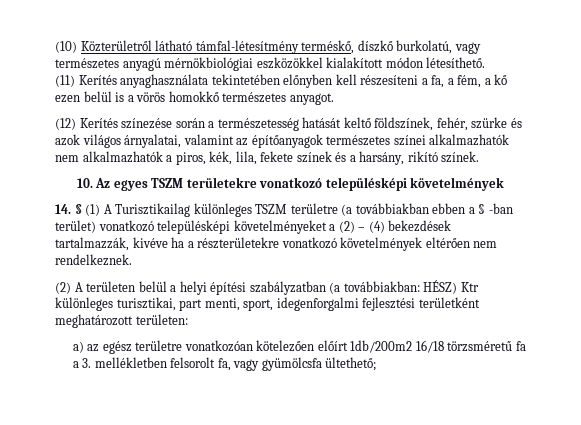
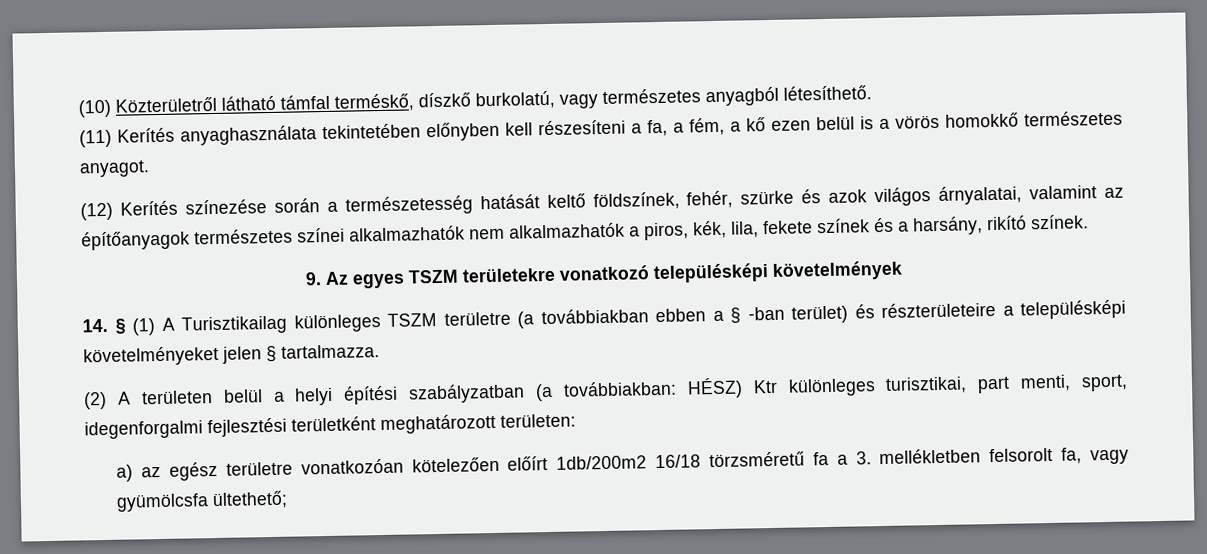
- (10) Közterületről látható támfal-létesítmény terméskő, díszkő burkolatú, vagy természetes anyagú mérnökbiológiai eszközökkel kialakított módon létesíthető.
+ (10) Közterületről látható támfal terméskő, díszkő burkolatú, vagy természetes anyagból létesíthető.
- 10. Az egyes TSZM területekre vonatkozó településképi követelmények
+ 9. Az egyes TSZM területekre vonatkozó településképi követelmények
- 14. § (1) A Turisztikailag különleges TSZM területre (a továbbiakban ebben a § -ban terület) vonatkozó településképi követelményeket a (2) – (4) bekezdések tartalmazzák, kivéve ha a részterületekre vonatkozó követelmények eltérően nem rendelkeznek.
+ 14. § (1) A Turisztikailag különleges TSZM területre (a továbbiakban ebben a § -ban terület) és részterületeire a településképi követelményeket jelen § tartalmazza.

